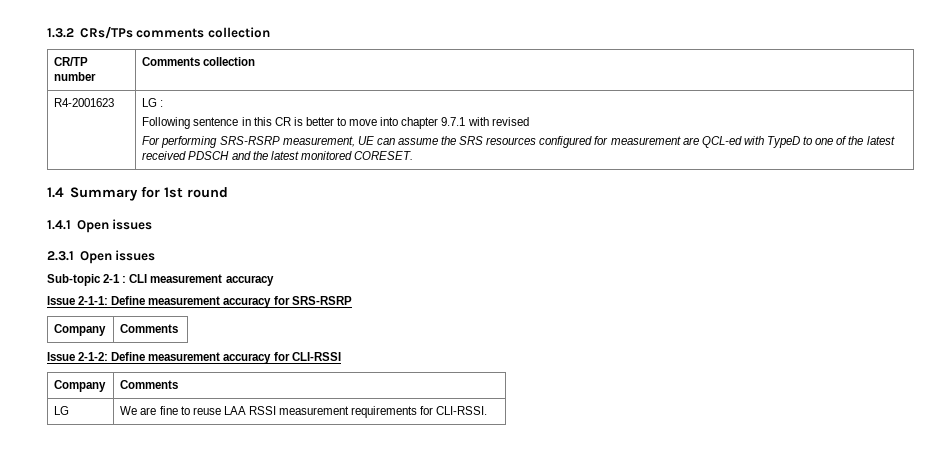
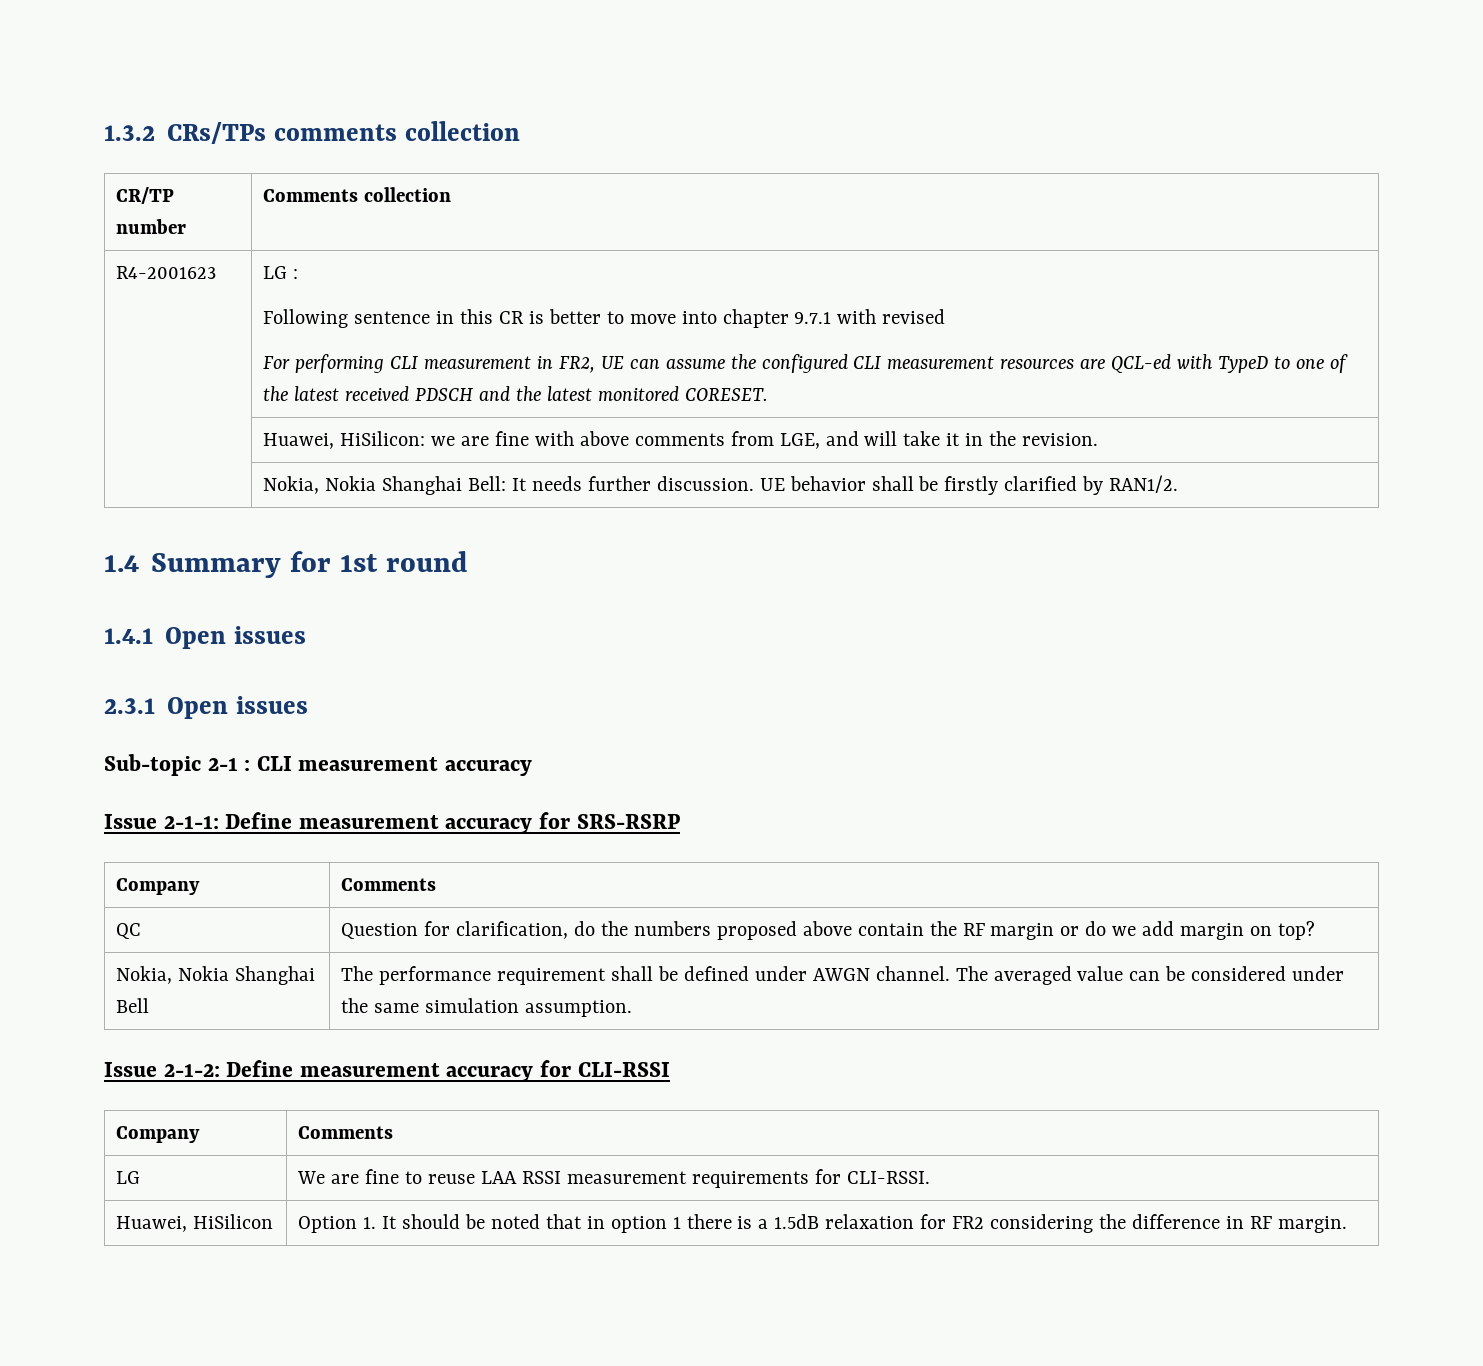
- For performing SRS-RSRP measurement, UE can assume the SRS resources configured for measurement are QCL-ed with TypeD to one of the latest received PDSCH and the latest monitored CORESET.
+ For performing CLI measurement in FR2, UE can assume the configured CLI measurement resources are QCL-ed with TypeD to one of the latest received PDSCH and the latest monitored CORESET.
+ | Huawei, HiSilicon: we are fine with above comments from LGE, and will take it in the revision.
+ | Nokia, Nokia Shanghai Bell: It needs further discussion. UE behavior shall be firstly clarified by RAN1/2.
+ QC | Question for clarification, do the numbers proposed above contain the RF margin or do we add margin on top?
+ Nokia, Nokia Shanghai Bell | The performance requirement shall be defined under AWGN channel. The averaged value can be considered under the same simulation assumption.
+ Huawei, HiSilicon | Option 1. It should be noted that in option 1 there is a 1.5dB relaxation for FR2 considering the difference in RF margin.

